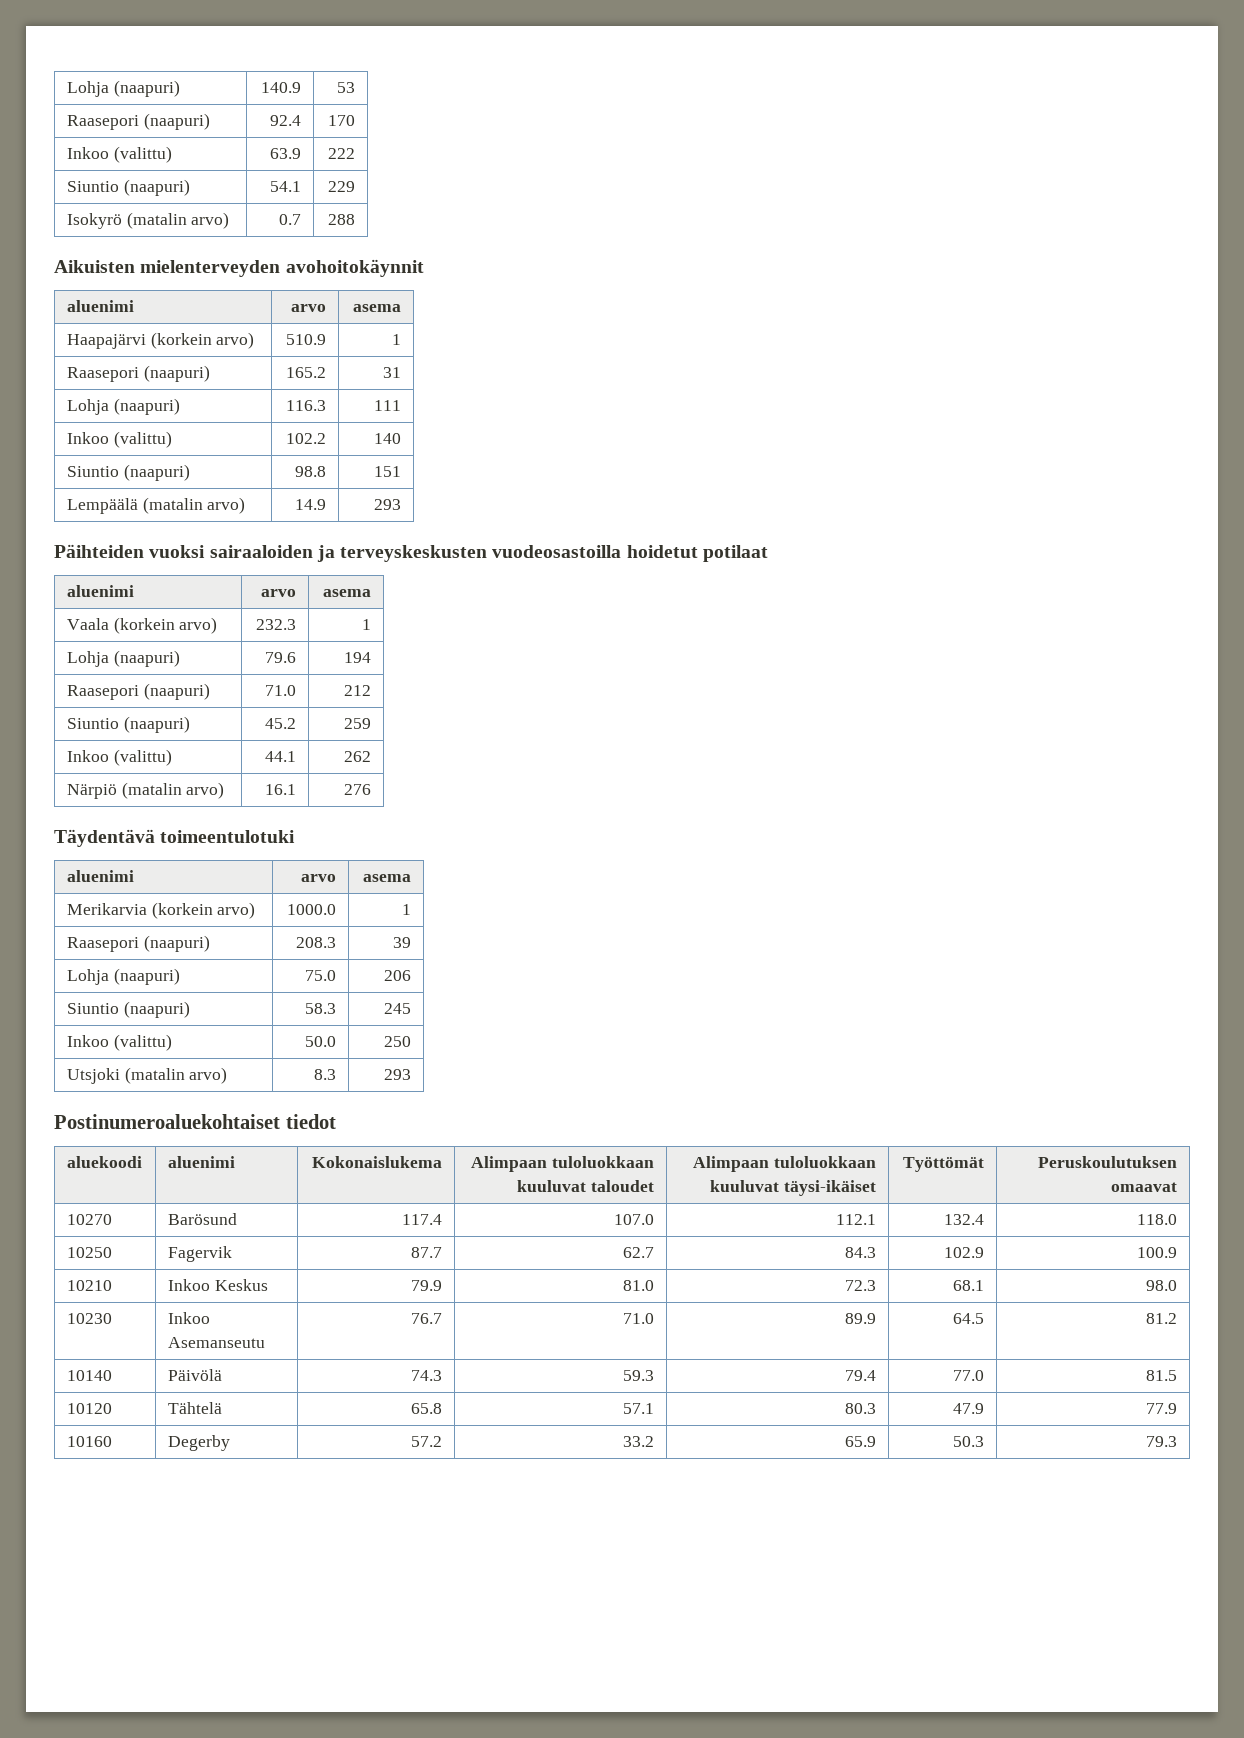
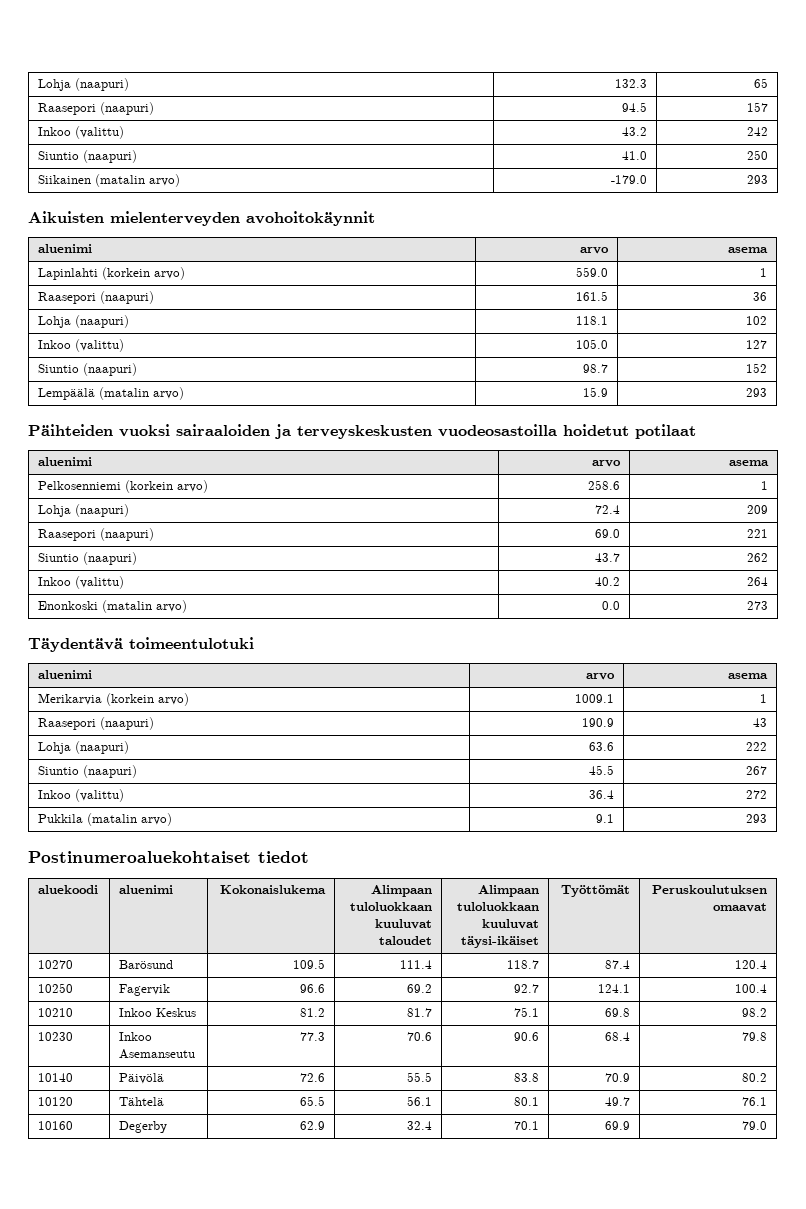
- Lohja (naapuri) | 140.9 | 53
- Raasepori (naapuri) | 92.4 | 170
- Inkoo (valittu) | 63.9 | 222
- Siuntio (naapuri) | 54.1 | 229
- Isokyrö (matalin arvo) | 0.7 | 288
+ Lohja (naapuri) | 132.3 | 65
+ Raasepori (naapuri) | 94.5 | 157
+ Inkoo (valittu) | 43.2 | 242
+ Siuntio (naapuri) | 41.0 | 250
+ Siikainen (matalin arvo) | -179.0 | 293
- Haapajärvi (korkein arvo) | 510.9 | 1
- Raasepori (naapuri) | 165.2 | 31
- Lohja (naapuri) | 116.3 | 111
- Inkoo (valittu) | 102.2 | 140
- Siuntio (naapuri) | 98.8 | 151
+ Lapinlahti (korkein arvo) | 559.0 | 1
+ Raasepori (naapuri) | 161.5 | 36
+ Lohja (naapuri) | 118.1 | 102
+ Inkoo (valittu) | 105.0 | 127
+ Siuntio (naapuri) | 98.7 | 152
- Lempäälä (matalin arvo) | 14.9 | 293
+ Lempäälä (matalin arvo) | 15.9 | 293
- Vaala (korkein arvo) | 232.3 | 1
+ Pelkosenniemi (korkein arvo) | 258.6 | 1
- Lohja (naapuri) | 79.6 | 194
- Raasepori (naapuri) | 71.0 | 212
- Siuntio (naapuri) | 45.2 | 259
- Inkoo (valittu) | 44.1 | 262
- Närpiö (matalin arvo) | 16.1 | 276
+ Lohja (naapuri) | 72.4 | 209
+ Raasepori (naapuri) | 69.0 | 221
+ Siuntio (naapuri) | 43.7 | 262
+ Inkoo (valittu) | 40.2 | 264
+ Enonkoski (matalin arvo) | 0.0 | 273
- Merikarvia (korkein arvo) | 1000.0 | 1
- Raasepori (naapuri) | 208.3 | 39
- Lohja (naapuri) | 75.0 | 206
- Siuntio (naapuri) | 58.3 | 245
- Inkoo (valittu) | 50.0 | 250
- Utsjoki (matalin arvo) | 8.3 | 293
+ Merikarvia (korkein arvo) | 1009.1 | 1
+ Raasepori (naapuri) | 190.9 | 43
+ Lohja (naapuri) | 63.6 | 222
+ Siuntio (naapuri) | 45.5 | 267
+ Inkoo (valittu) | 36.4 | 272
+ Pukkila (matalin arvo) | 9.1 | 293
- 10270 | Barösund | 117.4 | 107.0 | 112.1 | 132.4 | 118.0
- 10250 | Fagervik | 87.7 | 62.7 | 84.3 | 102.9 | 100.9
- 10210 | Inkoo Keskus | 79.9 | 81.0 | 72.3 | 68.1 | 98.0
- 10230 | Inkoo Asemanseutu | 76.7 | 71.0 | 89.9 | 64.5 | 81.2
- 10140 | Päivölä | 74.3 | 59.3 | 79.4 | 77.0 | 81.5
- 10120 | Tähtelä | 65.8 | 57.1 | 80.3 | 47.9 | 77.9
- 10160 | Degerby | 57.2 | 33.2 | 65.9 | 50.3 | 79.3
+ 10270 | Barösund | 109.5 | 111.4 | 118.7 | 87.4 | 120.4
+ 10250 | Fagervik | 96.6 | 69.2 | 92.7 | 124.1 | 100.4
+ 10210 | Inkoo Keskus | 81.2 | 81.7 | 75.1 | 69.8 | 98.2
+ 10230 | Inkoo Asemanseutu | 77.3 | 70.6 | 90.6 | 68.4 | 79.8
+ 10140 | Päivölä | 72.6 | 55.5 | 83.8 | 70.9 | 80.2
+ 10120 | Tähtelä | 65.5 | 56.1 | 80.1 | 49.7 | 76.1
+ 10160 | Degerby | 62.9 | 32.4 | 70.1 | 69.9 | 79.0

